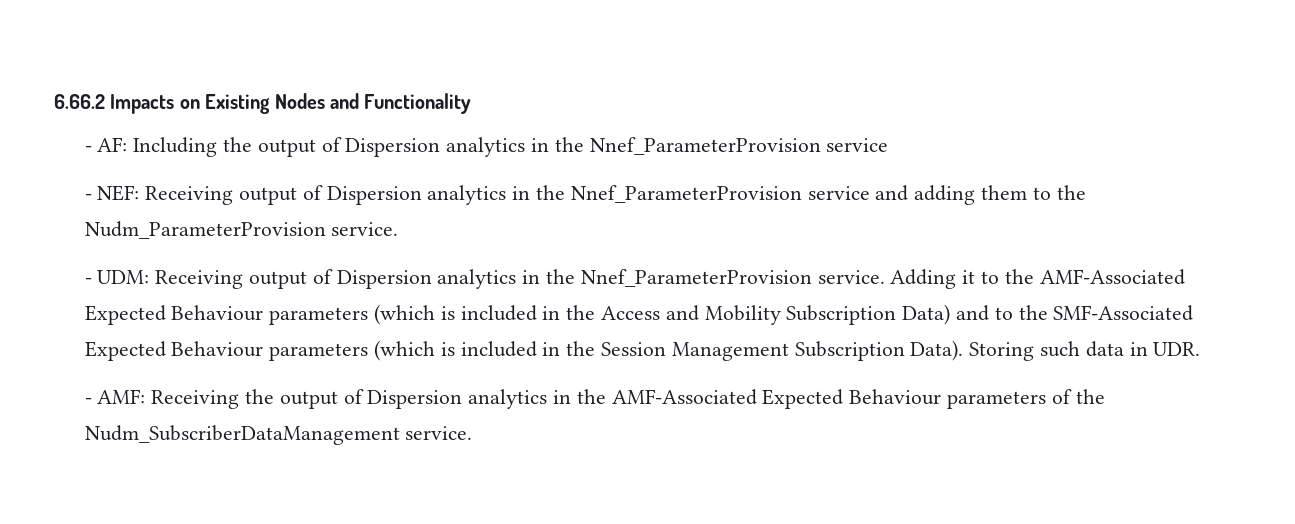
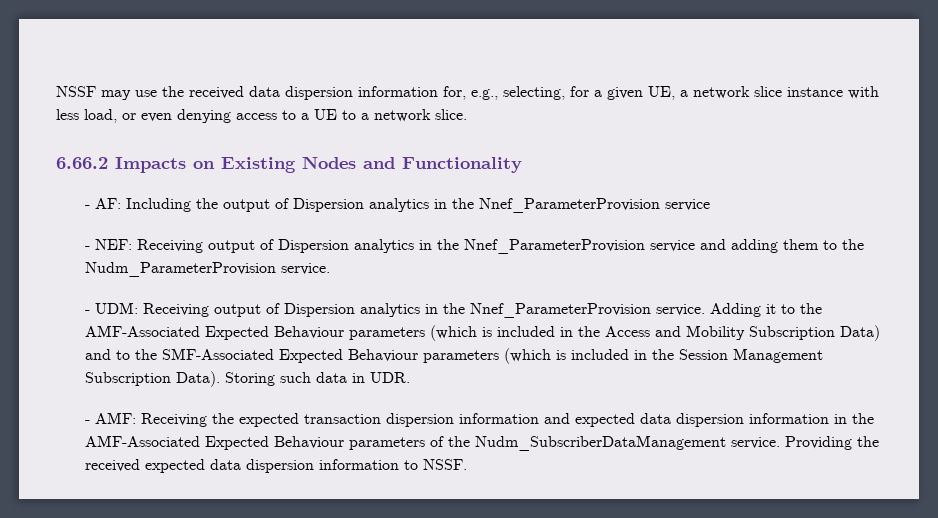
+ NSSF may use the received data dispersion information for, e.g., selecting, for a given UE, a network slice instance with less load, or even denying access to a UE to a network slice.
- - AMF: Receiving the output of Dispersion analytics in the AMF-Associated Expected Behaviour parameters of the Nudm_SubscriberDataManagement service.
+ - AMF: Receiving the expected transaction dispersion information and expected data dispersion information in the AMF-Associated Expected Behaviour parameters of the Nudm_SubscriberDataManagement service.
+ Providing the received expected data dispersion information to NSSF.

